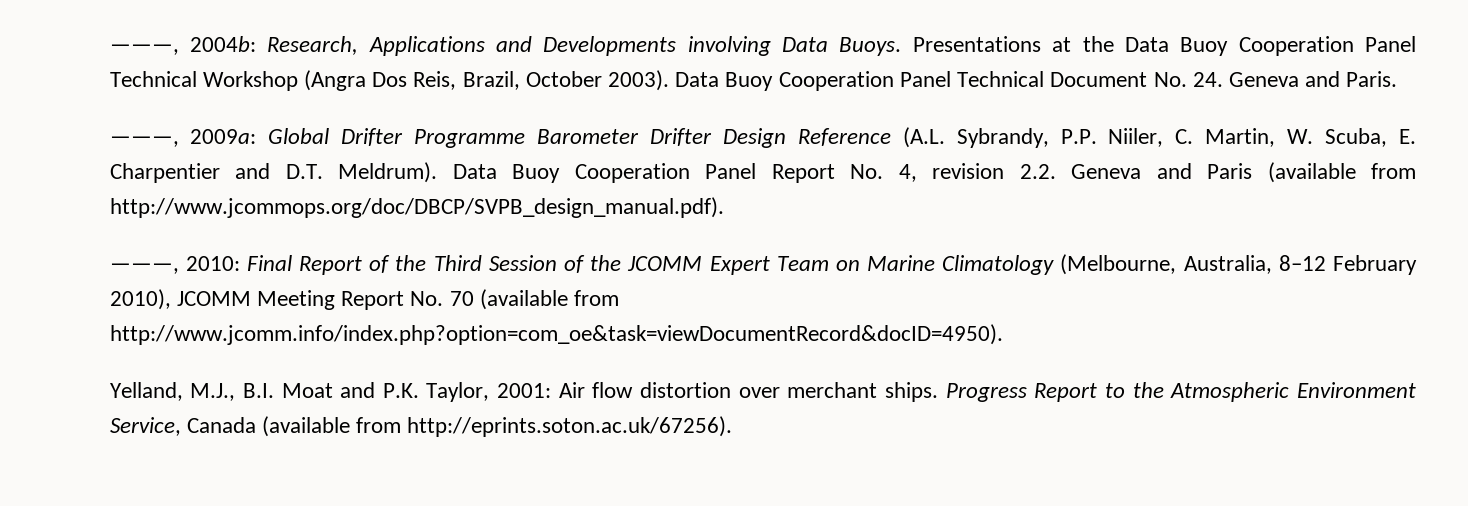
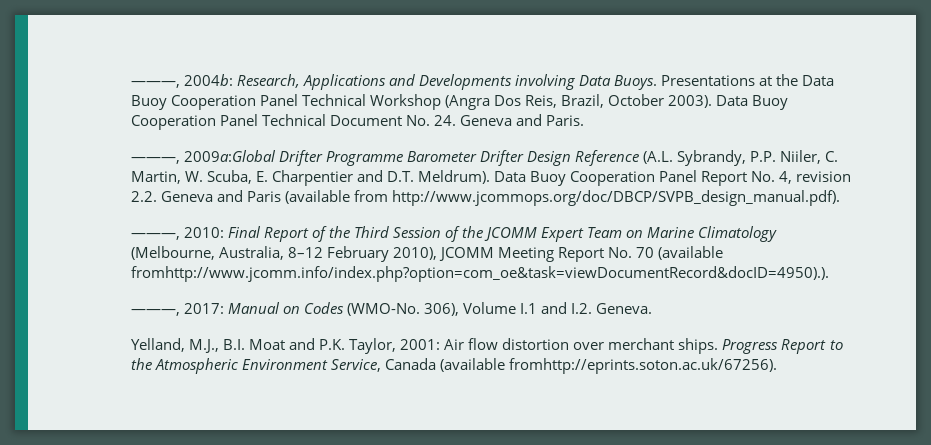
- ———, 2009a: Global Drifter Programme Barometer Drifter Design Reference (A.L. Sybrandy, P.P. Niiler, C. Martin, W. Scuba, E. Charpentier and D.T. Meldrum).
+ ———, 2009a:Global Drifter Programme Barometer Drifter Design Reference (A.L. Sybrandy, P.P. Niiler, C. Martin, W. Scuba, E. Charpentier and D.T. Meldrum).
- ———, 2010: Final Report of the Third Session of the JCOMM Expert Team on Marine Climatology (Melbourne, Australia, 8–12 February 2010), JCOMM Meeting Report No. 70 (available from http://www.jcomm.info/index.php?option=com_oe&task=viewDocumentRecord&docID=4950).
+ ———, 2010: Final Report of the Third Session of the JCOMM Expert Team on Marine Climatology (Melbourne, Australia, 8–12 February 2010), JCOMM Meeting Report No. 70 (available fromhttp://www.jcomm.info/index.php?option=com_oe&task=viewDocumentRecord&docID=4950).).
+ ———, 2017: Manual on Codes (WMO-No. 306), Volume I.1 and I.2. Geneva.
- Progress Report to the Atmospheric Environment Service, Canada (available from http://eprints.soton.ac.uk/67256).
+ Progress Report to the Atmospheric Environment Service, Canada (available fromhttp://eprints.soton.ac.uk/67256).

